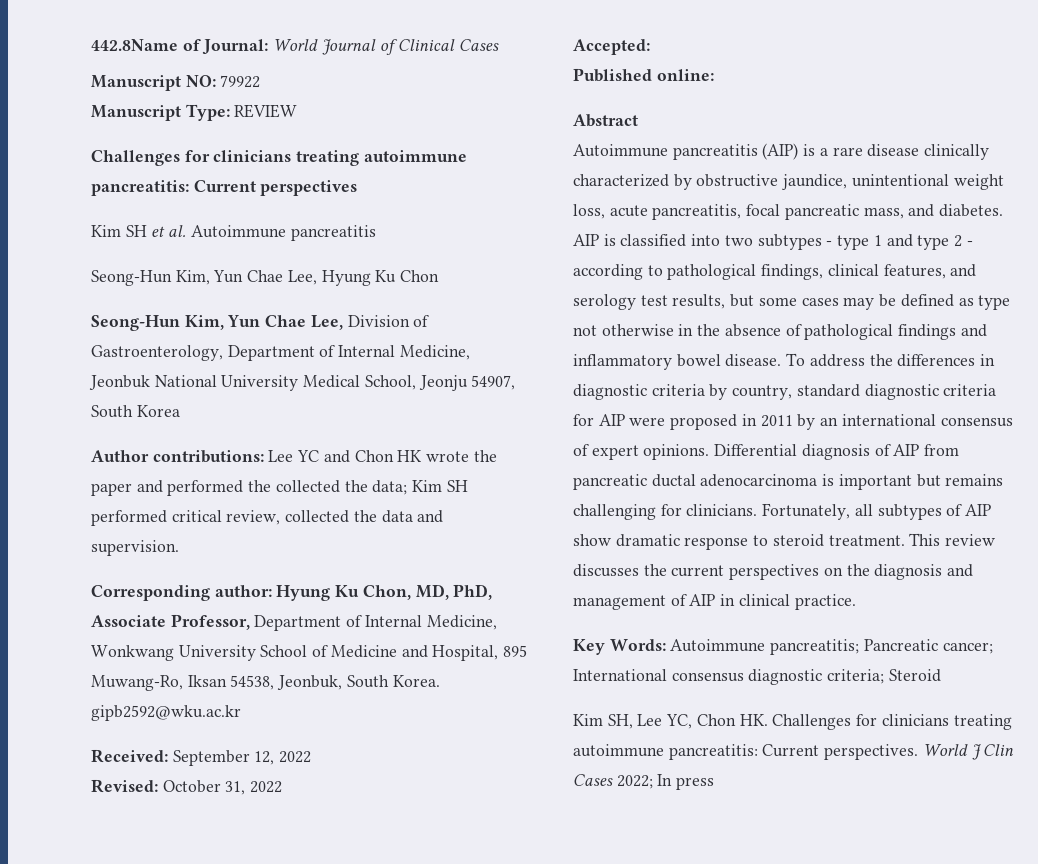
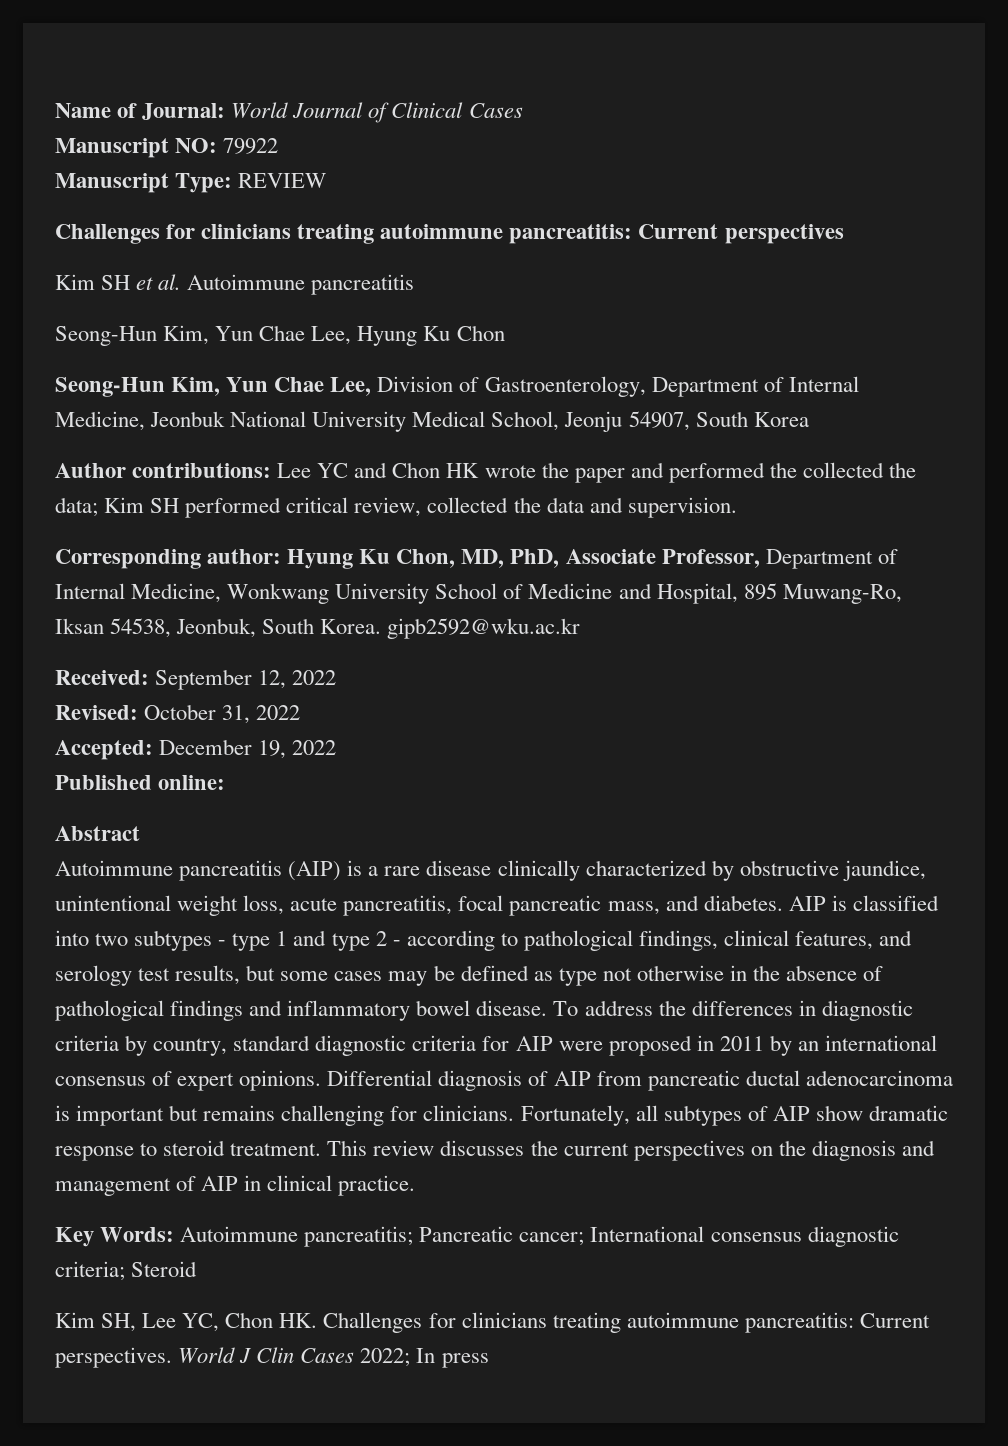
- 442.8Name of Journal: World Journal of Clinical Cases
+ Name of Journal: World Journal of Clinical Cases
- Accepted:
+ Accepted: December 19, 2022

